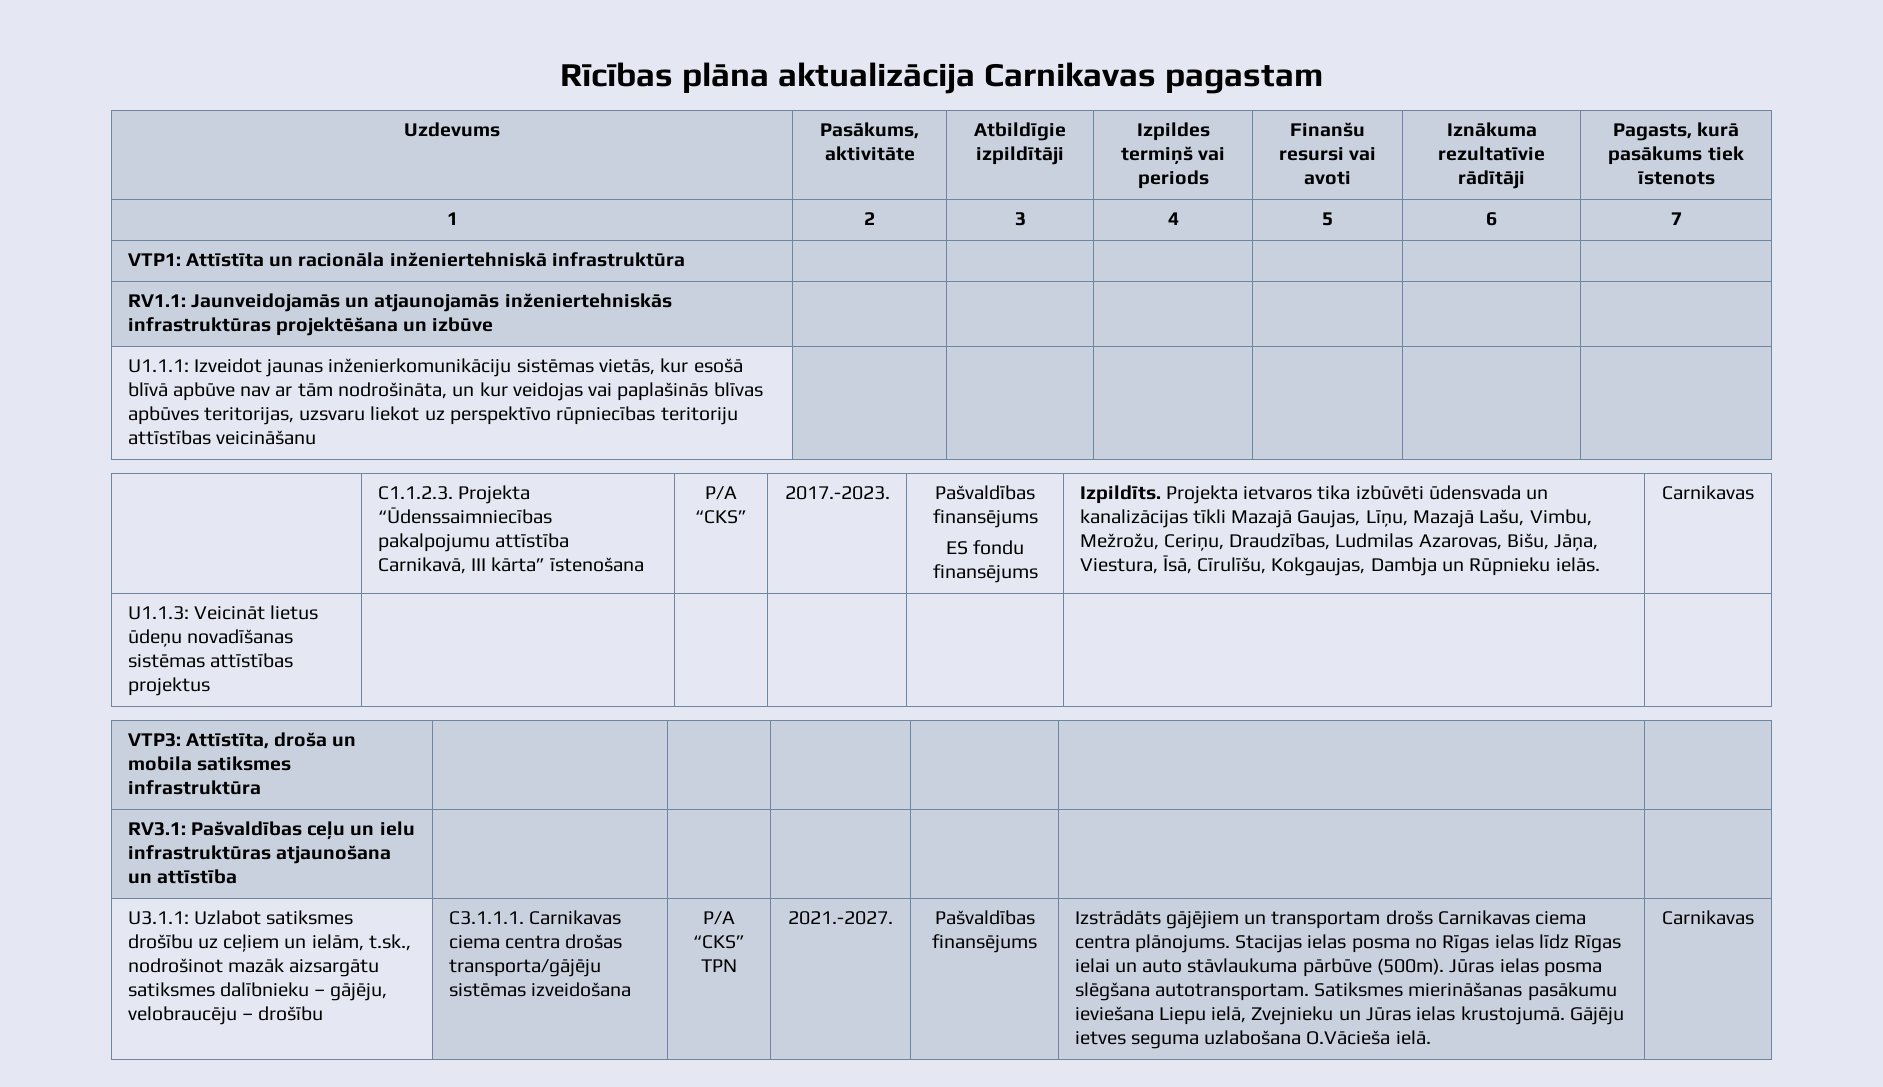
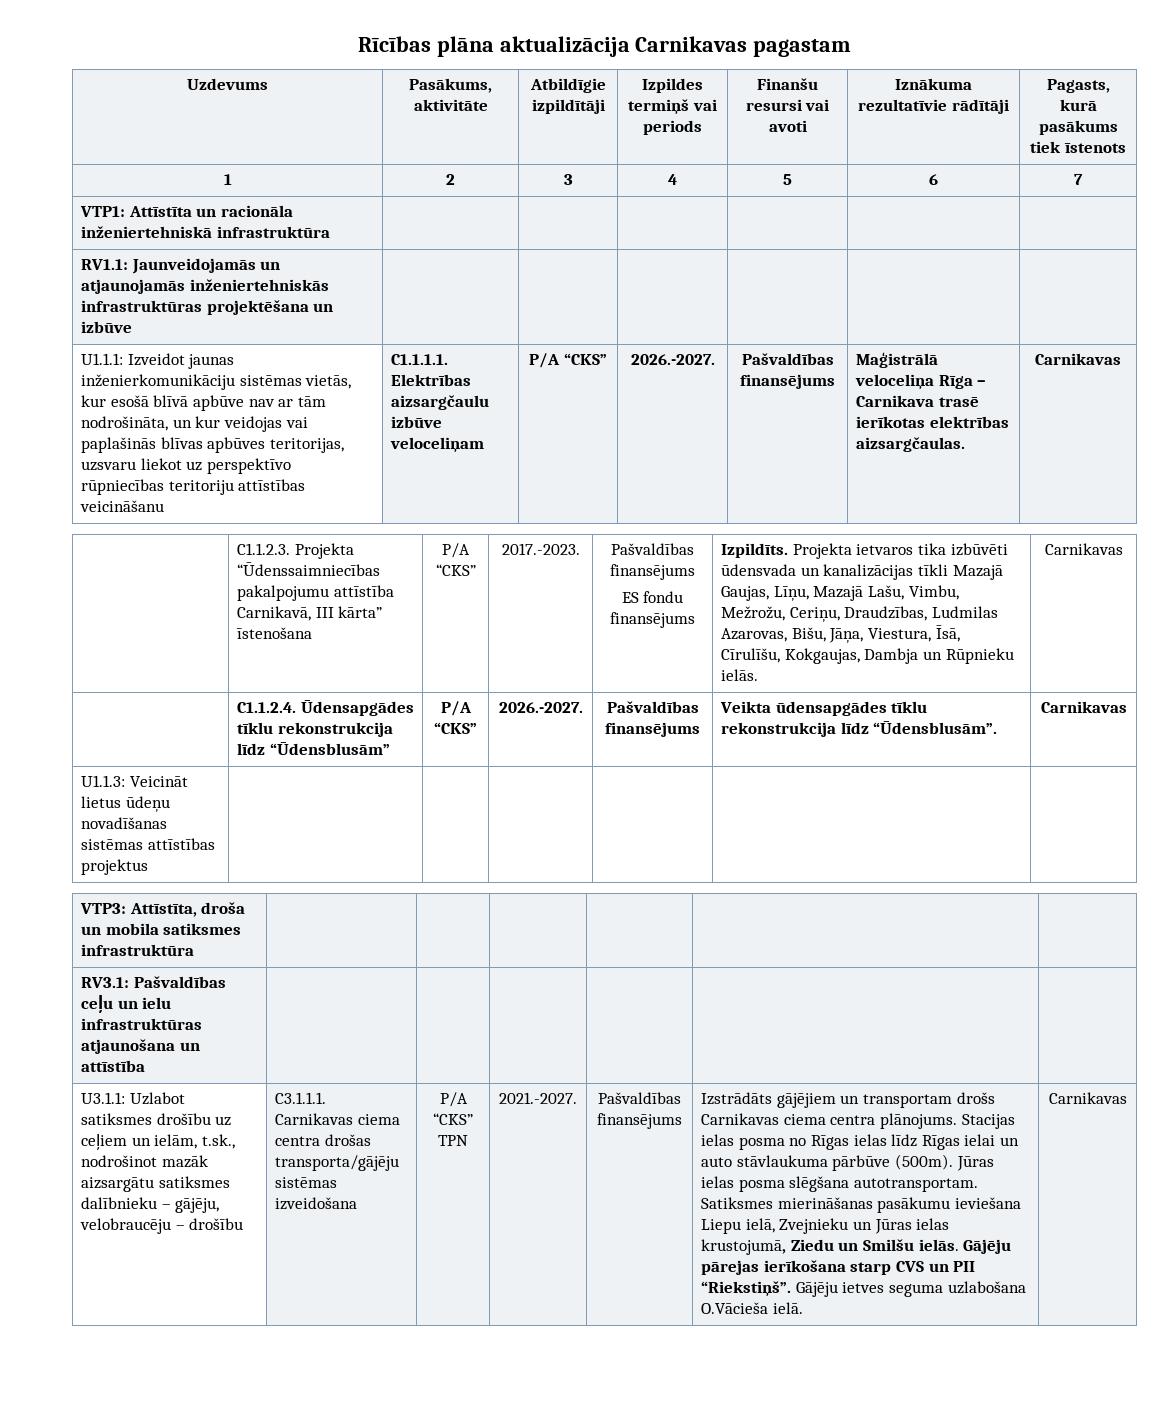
+ C1.1.1.1. Elektrības aizsargčaulu izbūve veloceliņam | P/A “CKS” | 2026.-2027. | Pašvaldības finansējums | Maģistrālā veloceliņa Rīga – Carnikava trasē ierīkotas elektrības aizsargčaulas. | Carnikavas
+ | C1.1.2.4. Ūdensapgādes tīklu rekonstrukcija līdz “Ūdensblusām” | P/A “CKS” | 2026.-2027. | Pašvaldības finansējums | Veikta ūdensapgādes tīklu rekonstrukcija līdz “Ūdensblusām”. | Carnikavas
- Satiksmes mierināšanas pasākumu ieviešana Liepu ielā, Zvejnieku un Jūras ielas krustojumā.
+ Satiksmes mierināšanas pasākumu ieviešana Liepu ielā, Zvejnieku un Jūras ielas krustojumā, Ziedu un Smilšu ielās. Gājēju pārejas ierīkošana starp CVS un PII “Riekstiņš”.

